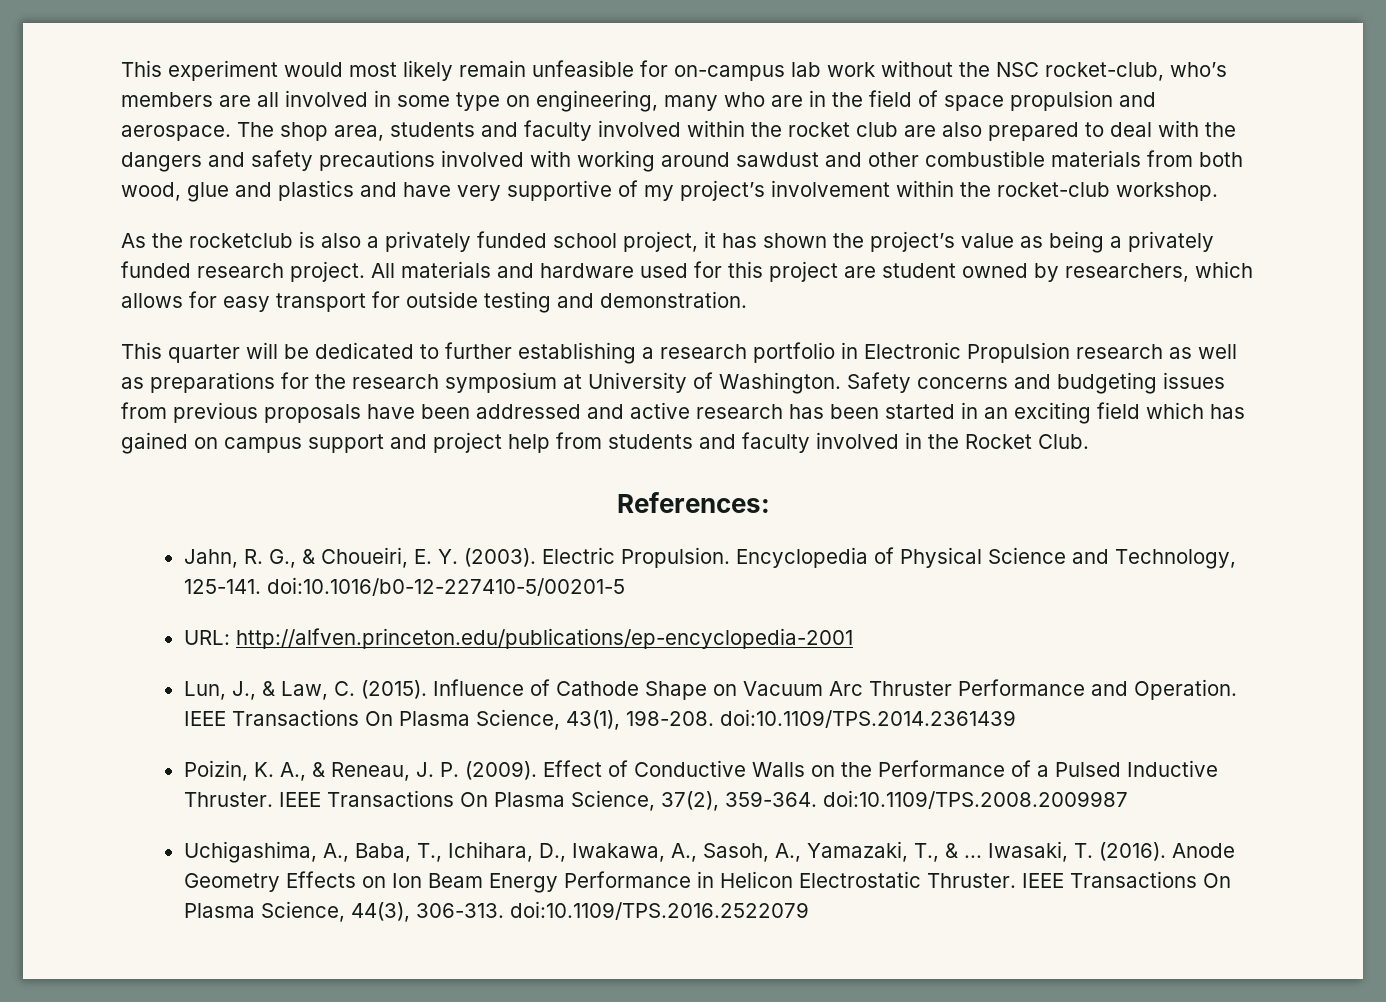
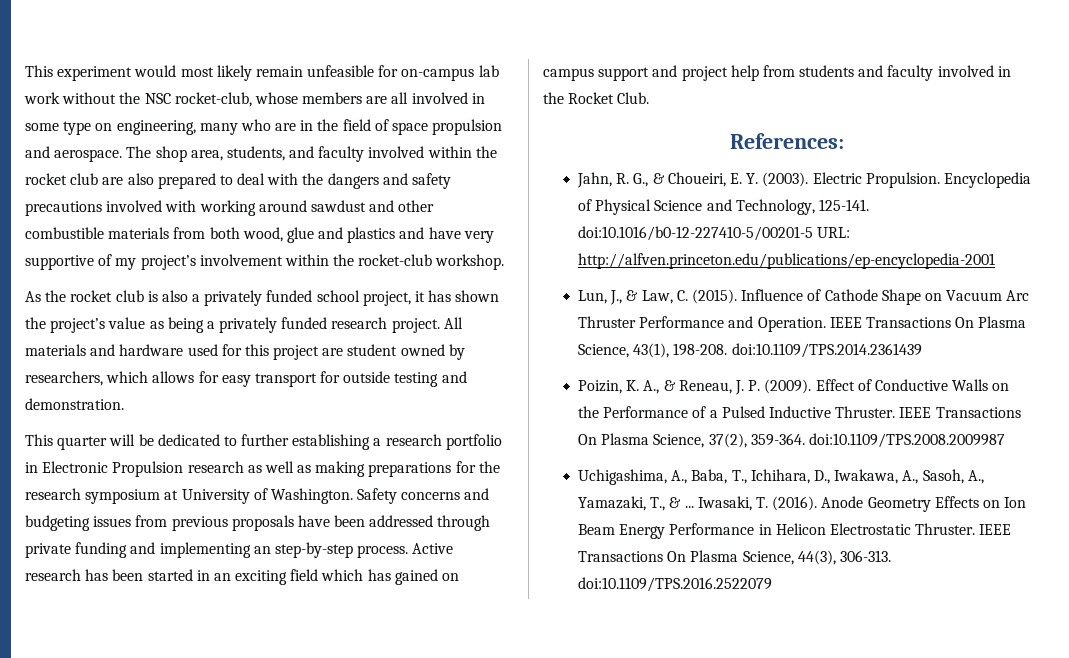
- This experiment would most likely remain unfeasible for on-campus lab work without the NSC rocket-club, who’s members are all involved in some type on engineering, many who are in the field of space propulsion and aerospace.
+ This experiment would most likely remain unfeasible for on-campus lab work without the NSC rocket-club, whose members are all involved in some type on engineering, many who are in the field of space propulsion and aerospace.
- The shop area, students and faculty involved within the rocket club are also prepared to deal with the dangers and safety precautions involved with working around sawdust and other combustible materials from both wood, glue and plastics and have very supportive of my project’s involvement within the rocket-club workshop.
+ The shop area, students, and faculty involved within the rocket club are also prepared to deal with the dangers and safety precautions involved with working around sawdust and other combustible materials from both wood, glue and plastics and have very supportive of my project’s involvement within the rocket-club workshop.
- As the rocketclub is also a privately funded school project, it has shown the project’s value as being a privately funded research project.
+ As the rocket club is also a privately funded school project, it has shown the project’s value as being a privately funded research project.
- This quarter will be dedicated to further establishing a research portfolio in Electronic Propulsion research as well as preparations for the research symposium at University of Washington.
+ This quarter will be dedicated to further establishing a research portfolio in Electronic Propulsion research as well as making preparations for the research symposium at University of Washington.
- Safety concerns and budgeting issues from previous proposals have been addressed and active research has been started in an exciting field which has gained on campus support and project help from students and faculty involved in the Rocket Club.
+ Safety concerns and budgeting issues from previous proposals have been addressed through private funding and implementing an step-by-step process. Active research has been started in an exciting field which has gained on campus support and project help from students and faculty involved in the Rocket Club.
- Encyclopedia of Physical Science and Technology, 125-141. doi:10.1016/b0-12-227410-5/00201-5
- URL: http://alfven.princeton.edu/publications/ep-encyclopedia-2001
+ Encyclopedia of Physical Science and Technology, 125-141. doi:10.1016/b0-12-227410-5/00201-5 URL: http://alfven.princeton.edu/publications/ep-encyclopedia-2001

